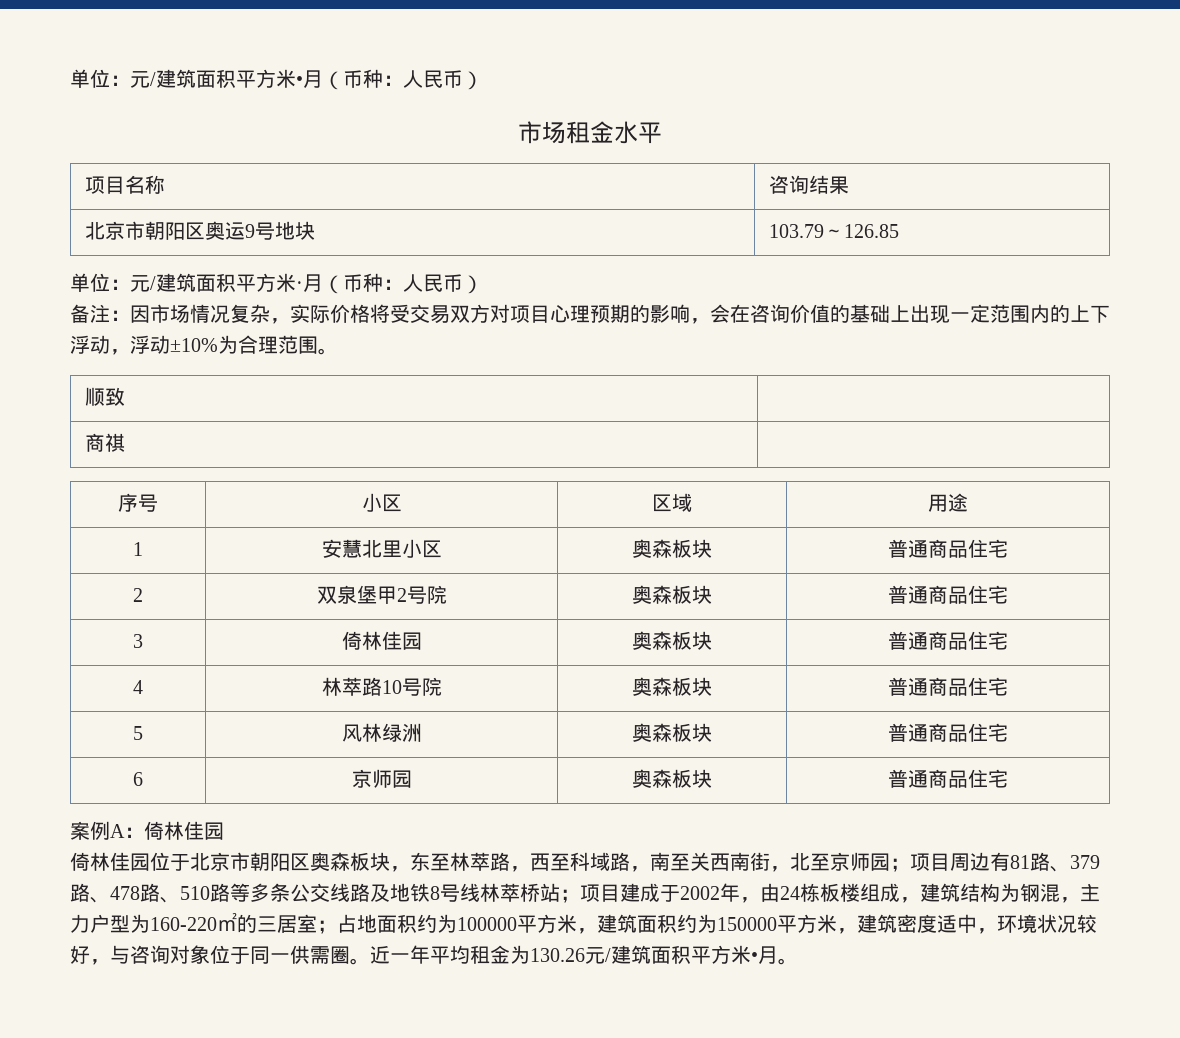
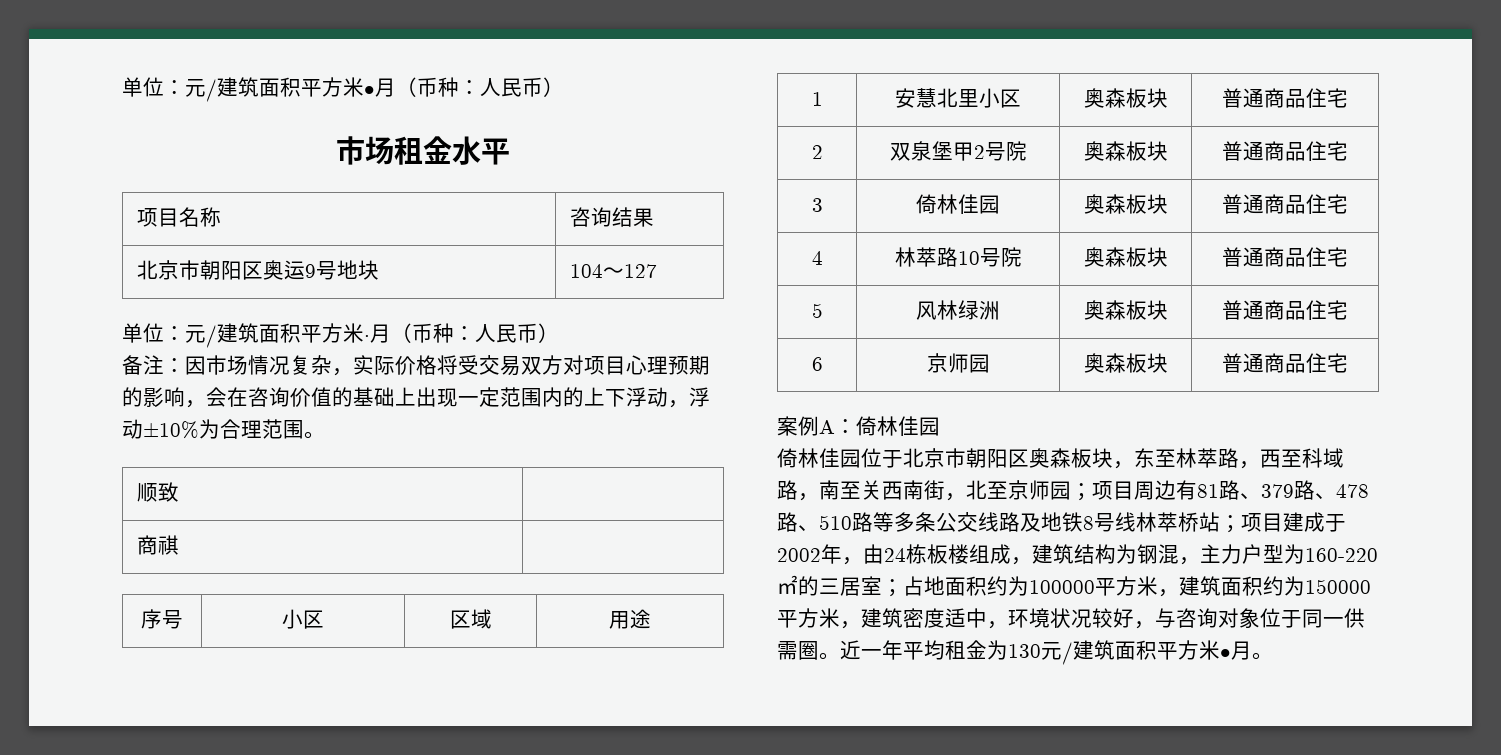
- 北京市朝阳区奥运9号地块 | 103.79～126.85
+ 北京市朝阳区奥运9号地块 | 104～127
- 近一年平均租金为130.26元/建筑面积平方米•月。
+ 近一年平均租金为130元/建筑面积平方米•月。

